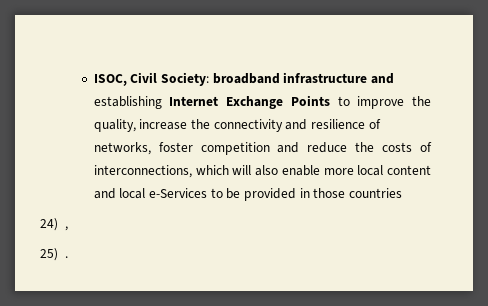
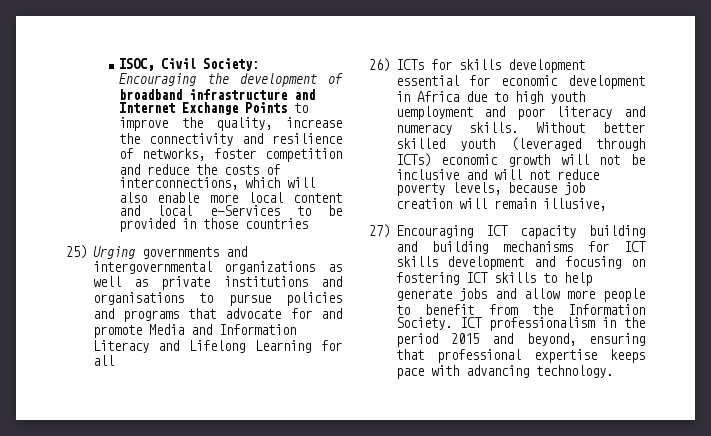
- ISOC, Civil Society: broadband infrastructure and establishing Internet Exchange Points to improve the quality, increase the connectivity and resilience of networks, foster competition and reduce the costs of interconnections, which will also enable more local content and local e-Services to be provided in those countries
+ ISOC, Civil Society: Encouraging the development of broadband infrastructure and Internet Exchange Points to improve the quality, increase the connectivity and resilience of networks, foster competition and reduce the costs of interconnections, which will also enable more local content and local e-Services to be provided in those countries
- 24) ,
- 25) .
+ 25) Urging governments and intergovernmental organizations as well as private institutions and organisations to pursue policies and programs that advocate for and promote Media and Information Literacy and Lifelong Learning for all
+ 26) ICTs for skills development essential for economic development in Africa due to high youth uemployment and poor literacy and numeracy skills. Without better skilled youth (leveraged through ICTs) economic growth will not be inclusive and will not reduce poverty levels, because job creation will remain illusive,
+ 27) Encouraging ICT capacity building and building mechanisms for ICT skills development and focusing on fostering ICT skills to help generate jobs and allow more people to benefit from the Information Society. ICT professionalism in the period 2015 and beyond, ensuring that professional expertise keeps pace with advancing technology.

